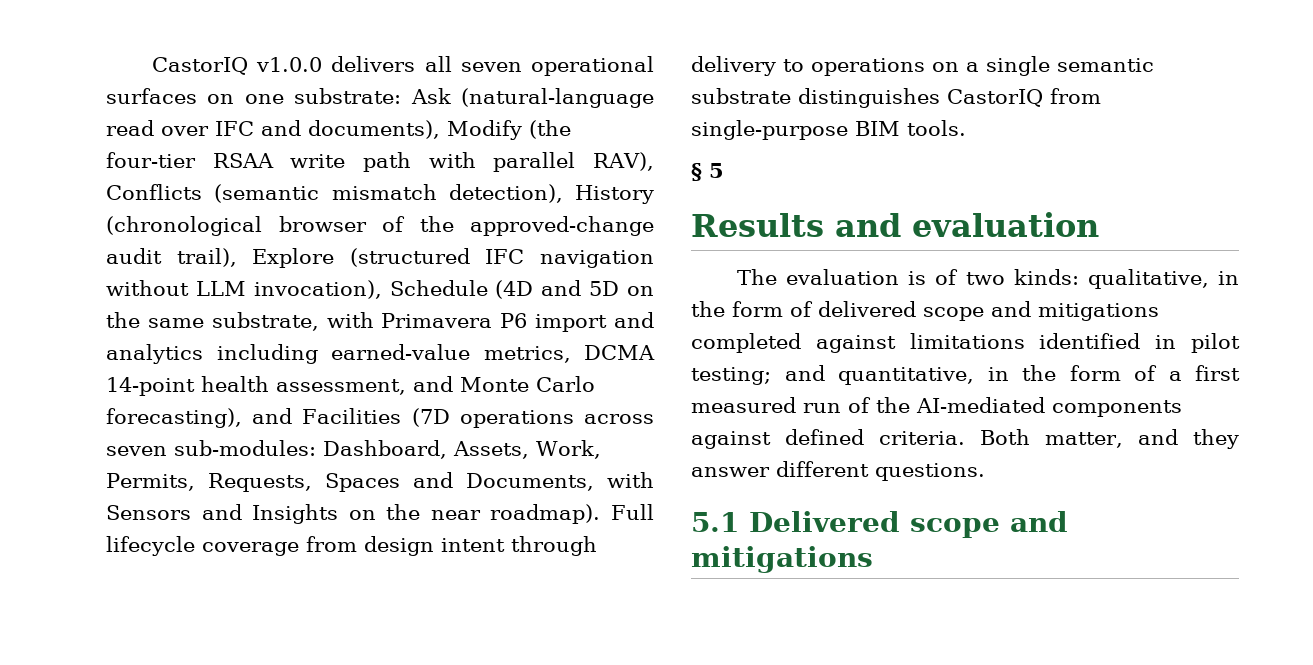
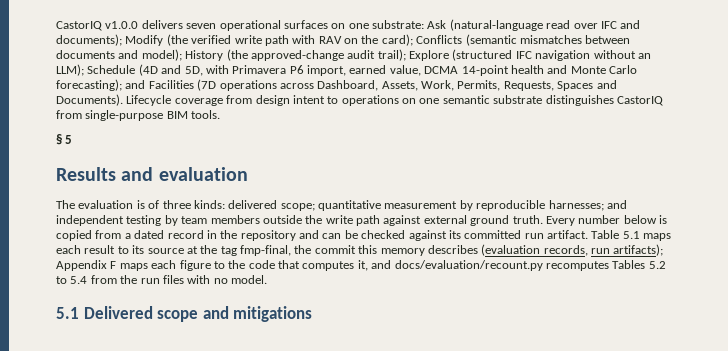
- CastorIQ v1.0.0 delivers all seven operational surfaces on one substrate:
+ CastorIQ v1.0.0 delivers seven operational surfaces on one substrate:
- Ask (natural-language read over IFC and documents), Modify (the four-tier RSAA write path with parallel RAV), Conflicts (semantic mismatch detection), History (chronological browser of the approved-change audit trail), Explore (structured IFC navigation without LLM invocation), Schedule (4D and 5D on the same substrate, with Primavera P6 import and analytics including earned-value metrics, DCMA 14-point health assessment, and Monte Carlo forecasting), and Facilities (7D operations across seven sub-modules: Dashboard, Assets, Work, Permits, Requests, Spaces and Documents, with Sensors and Insights on the near roadmap). Full lifecycle coverage from design intent through delivery to operations on a single semantic substrate distinguishes CastorIQ from single-purpose BIM tools.
+ Ask (natural-language read over IFC and documents); Modify (the verified write path with RAV on the card); Conflicts (semantic mismatches between documents and model); History (the approved-change audit trail); Explore (structured IFC navigation without an LLM); Schedule (4D and 5D, with Primavera P6 import, earned value, DCMA 14-point health and Monte Carlo forecasting); and Facilities (7D operations across Dashboard, Assets, Work, Permits, Requests, Spaces and Documents). Lifecycle coverage from design intent to operations on one semantic substrate distinguishes CastorIQ from single-purpose BIM tools.
- The evaluation is of two kinds: qualitative, in the form of delivered scope and mitigations completed against limitations identified in pilot testing; and quantitative, in the form of a first measured run of the AI-mediated components against defined criteria. Both matter, and they answer different questions.
+ The evaluation is of three kinds: delivered scope; quantitative measurement by reproducible harnesses; and independent testing by team members outside the write path against external ground truth. Every number below is copied from a dated record in the repository and can be checked against its committed run artifact. Table 5.1 maps each result to its source at the tag fmp-final, the commit this memory describes (evaluation records, run artifacts); Appendix F maps each figure to the code that computes it, and docs/evaluation/recount.py recomputes Tables 5.2 to 5.4 from the run files with no model.

